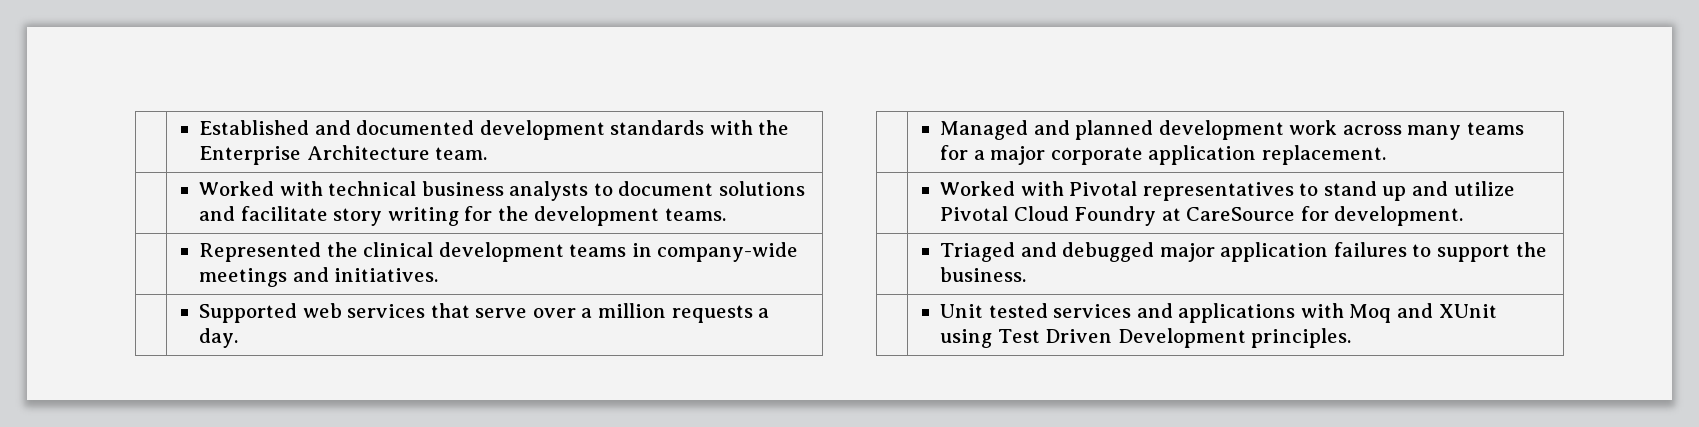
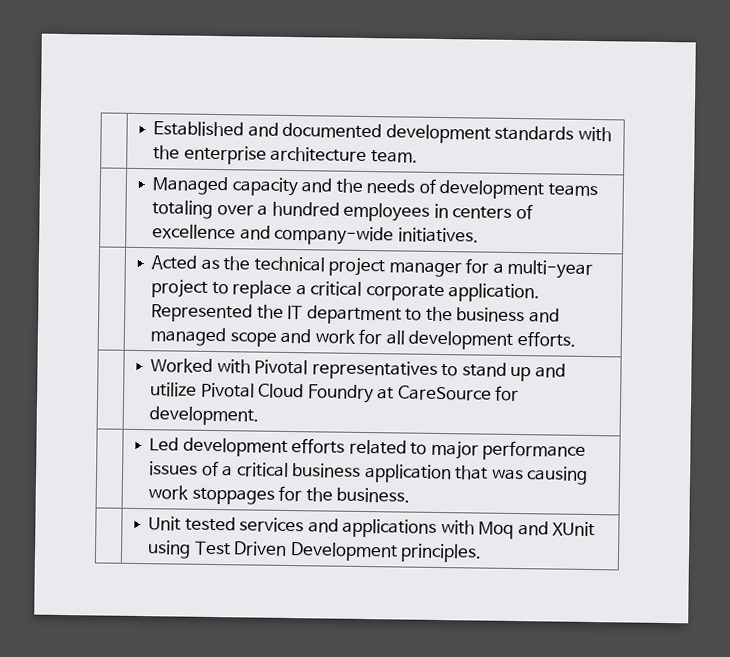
- | Established and documented development standards with the Enterprise Architecture team.
+ | Established and documented development standards with the enterprise architecture team.
- | Worked with technical business analysts to document solutions and facilitate story writing for the development teams.
- | Represented the clinical development teams in company-wide meetings and initiatives.
- | Supported web services that serve over a million requests a day.
- | Managed and planned development work across many teams for a major corporate application replacement.
+ | Managed capacity and the needs of development teams totaling over a hundred employees in centers of excellence and company-wide initiatives.
+ | Acted as the technical project manager for a multi-year project to replace a critical corporate application. Represented the IT department to the business and managed scope and work for all development efforts.
- | Triaged and debugged major application failures to support the business.
+ | Led development efforts related to major performance issues of a critical business application that was causing work stoppages for the business.

